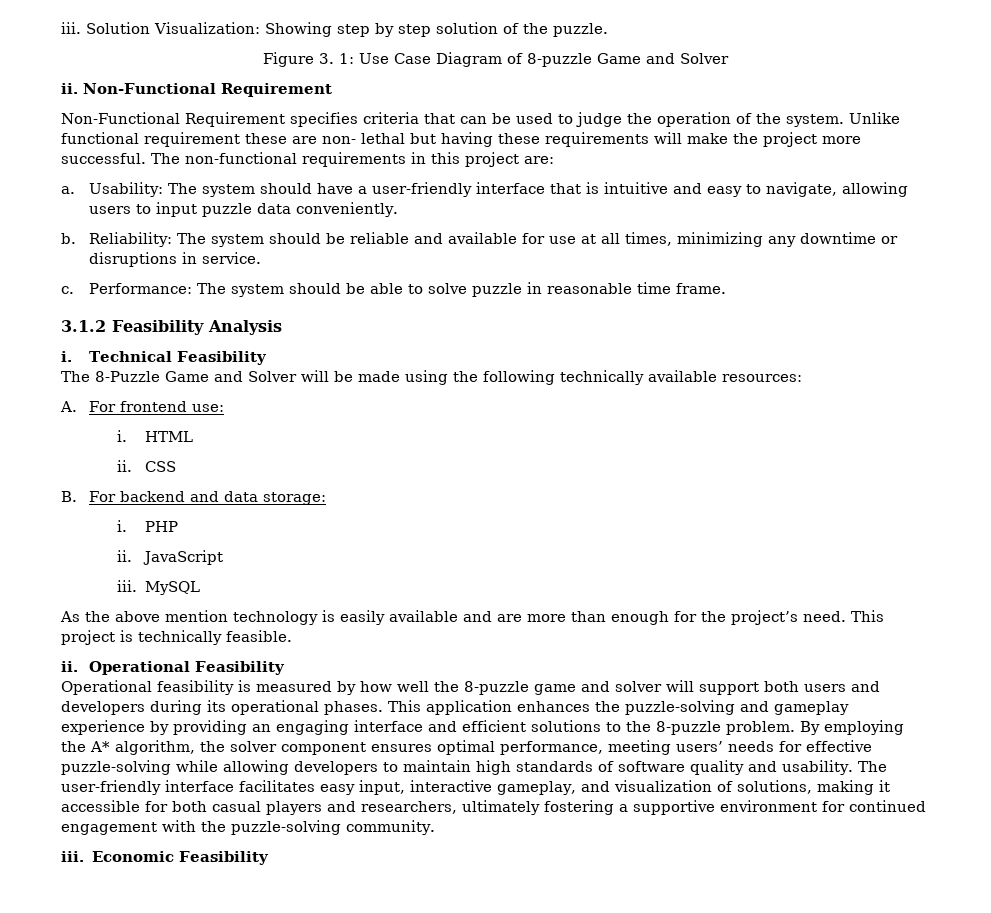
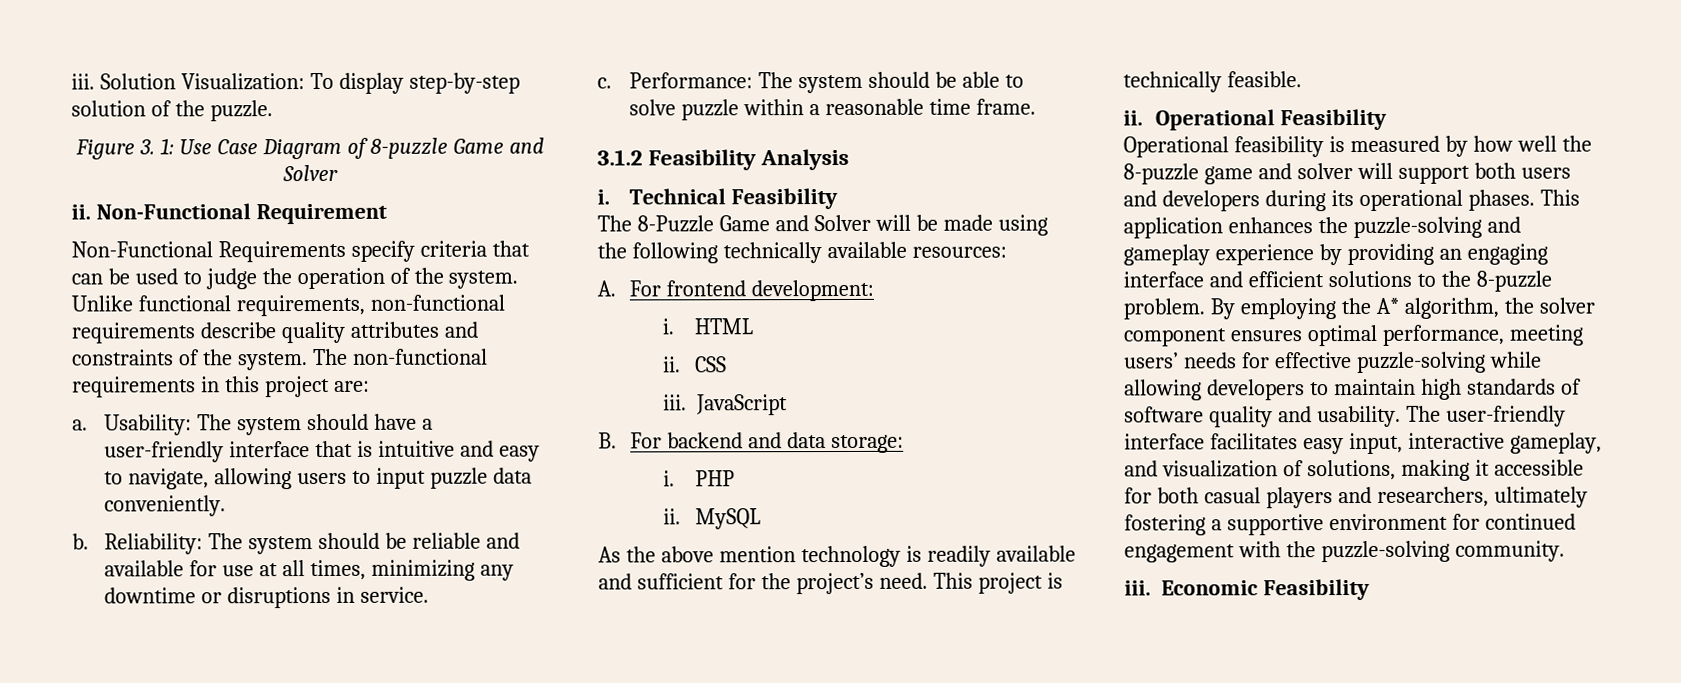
- Solution Visualization: Showing step by step solution of the puzzle.
+ Solution Visualization: To display step-by-step solution of the puzzle.
- Non-Functional Requirement specifies criteria that can be used to judge the operation of the system.
+ Non-Functional Requirements specify criteria that can be used to judge the operation of the system.
- Unlike functional requirement these are non- lethal but having these requirements will make the project more successful.
+ Unlike functional requirements, non-functional requirements describe quality attributes and constraints of the system.
- Performance: The system should be able to solve puzzle in reasonable time frame.
+ Performance: The system should be able to solve puzzle within a reasonable time frame.
- A. For frontend use:
+ A. For frontend development:
+ iii. JavaScript
- JavaScript
- iii.
- As the above mention technology is easily available and are more than enough for the project’s need.
+ As the above mention technology is readily available and sufficient for the project’s need.

